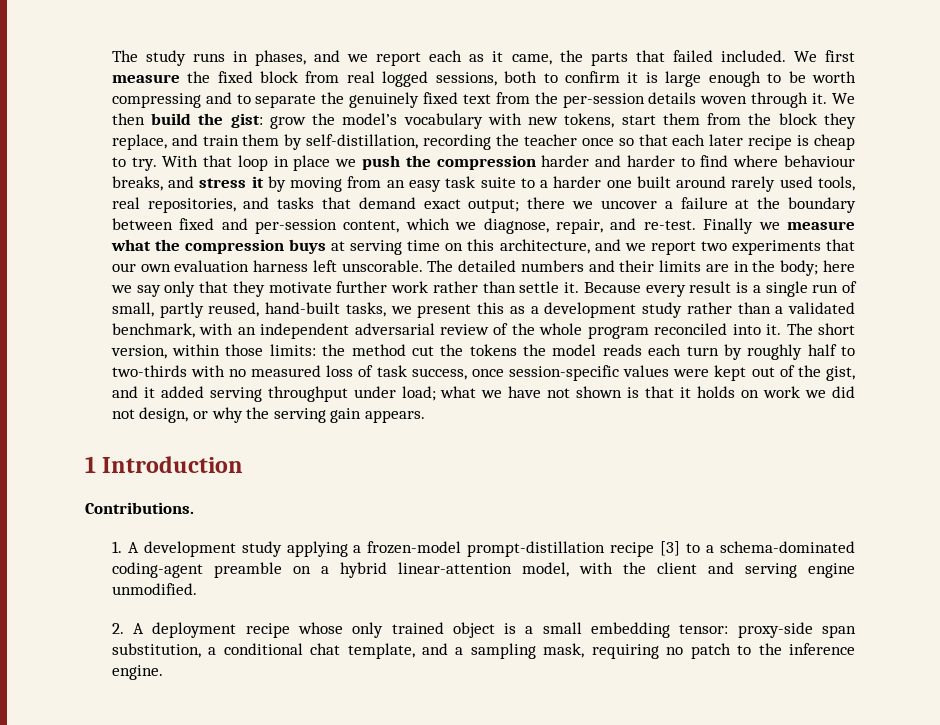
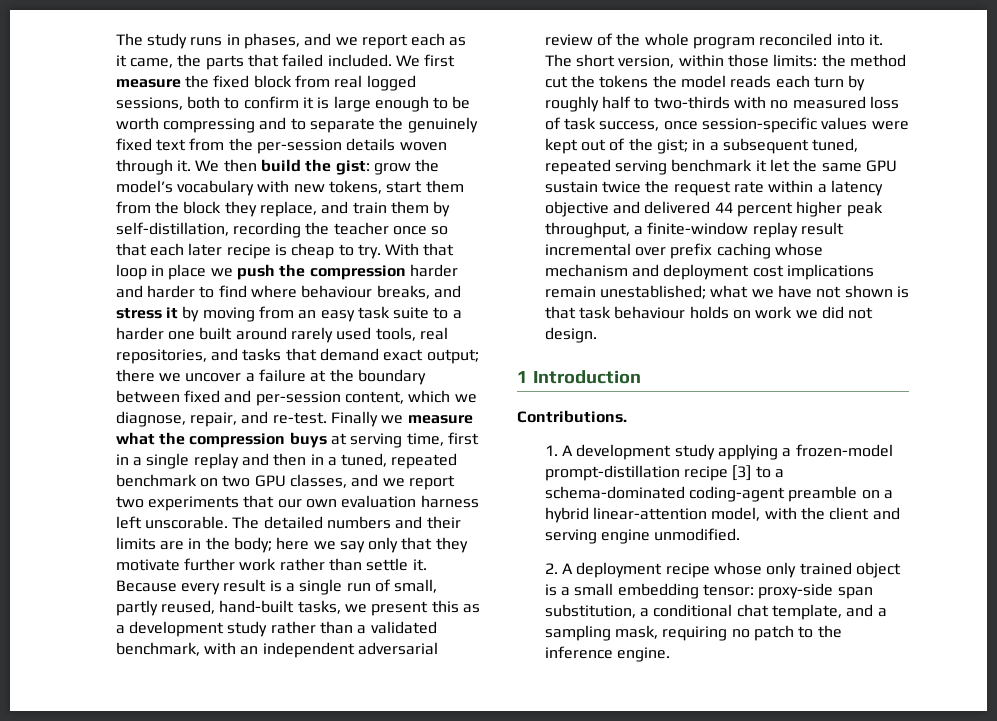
- Finally we measure what the compression buys at serving time on this architecture, and we report two experiments that our own evaluation harness left unscorable.
+ Finally we measure what the compression buys at serving time, first in a single replay and then in a tuned, repeated benchmark on two GPU classes, and we report two experiments that our own evaluation harness left unscorable.
- The short version, within those limits: the method cut the tokens the model reads each turn by roughly half to two-thirds with no measured loss of task success, once session-specific values were kept out of the gist, and it added serving throughput under load; what we have not shown is that it holds on work we did not design, or why the serving gain appears.
+ The short version, within those limits: the method cut the tokens the model reads each turn by roughly half to two-thirds with no measured loss of task success, once session-specific values were kept out of the gist; in a subsequent tuned, repeated serving benchmark it let the same GPU sustain twice the request rate within a latency objective and delivered 44 percent higher peak throughput, a finite-window replay result incremental over prefix caching whose mechanism and deployment cost implications remain unestablished; what we have not shown is that task behaviour holds on work we did not design.

